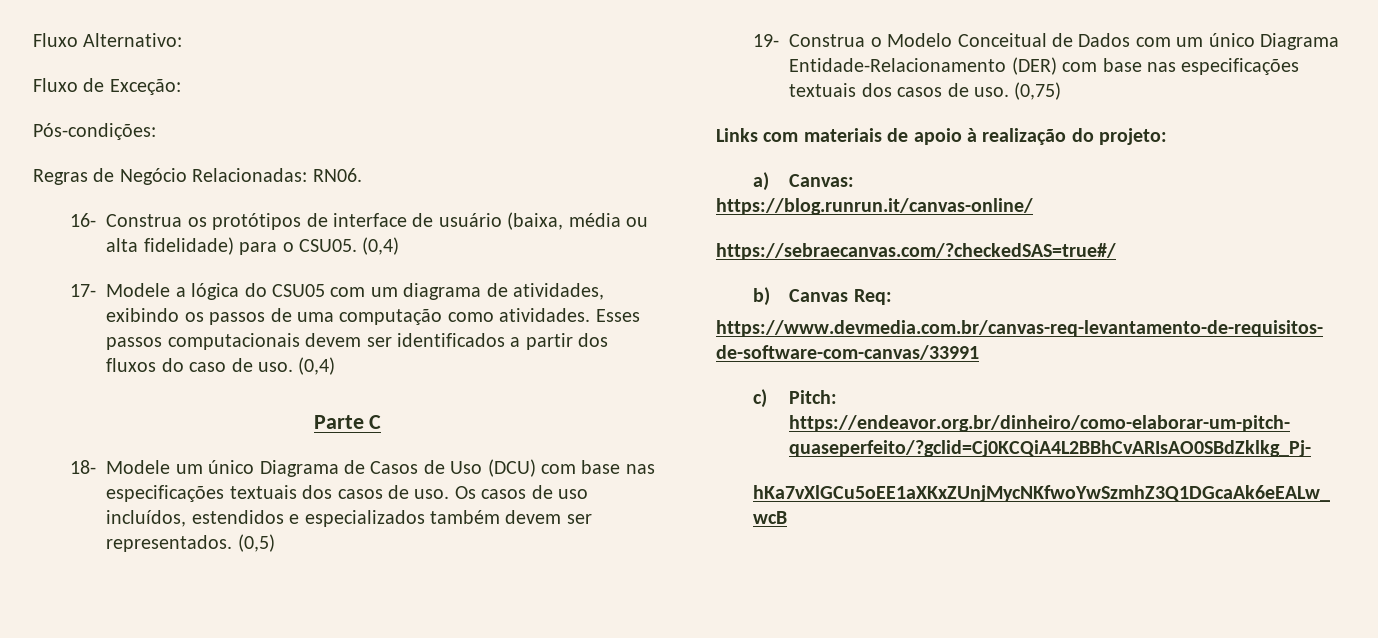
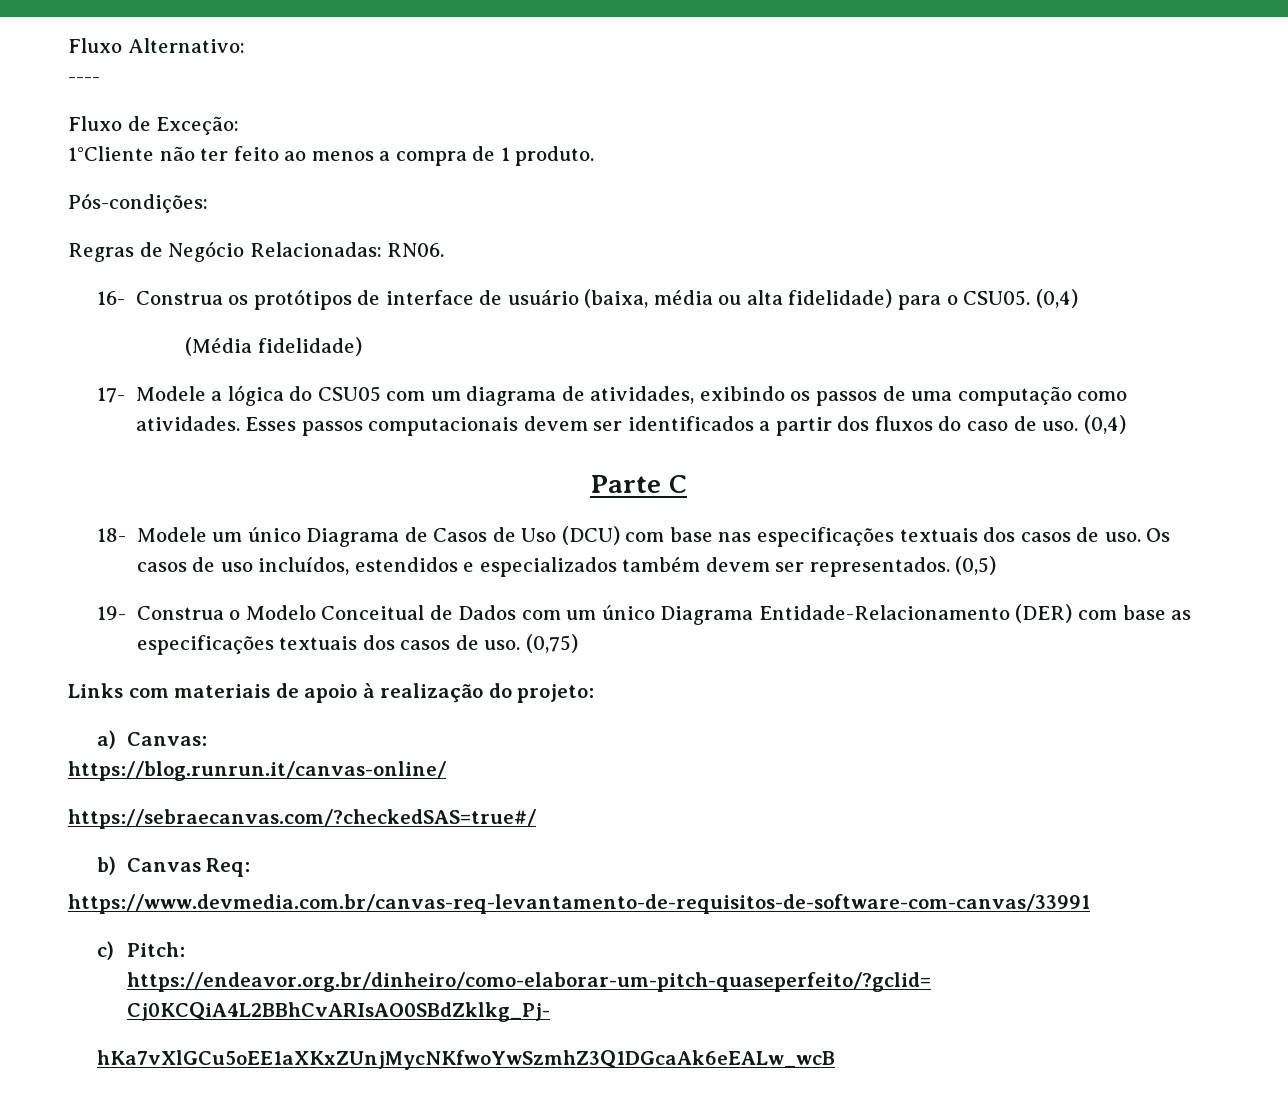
+ ----
+ 1°Cliente não ter feito ao menos a compra de 1 produto.
+ (Média fidelidade)
- 19- Construa o Modelo Conceitual de Dados com um único Diagrama Entidade-Relacionamento (DER) com base nas especificações textuais dos casos de uso.
+ 19- Construa o Modelo Conceitual de Dados com um único Diagrama Entidade-Relacionamento (DER) com base as especificações textuais dos casos de uso.

